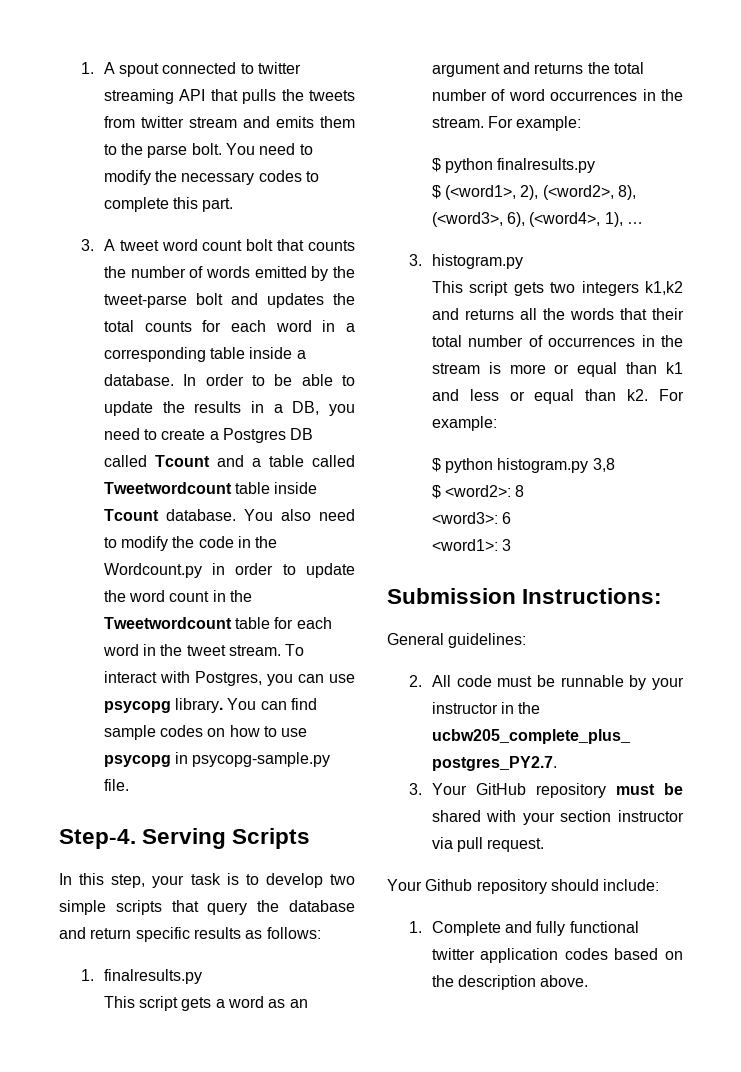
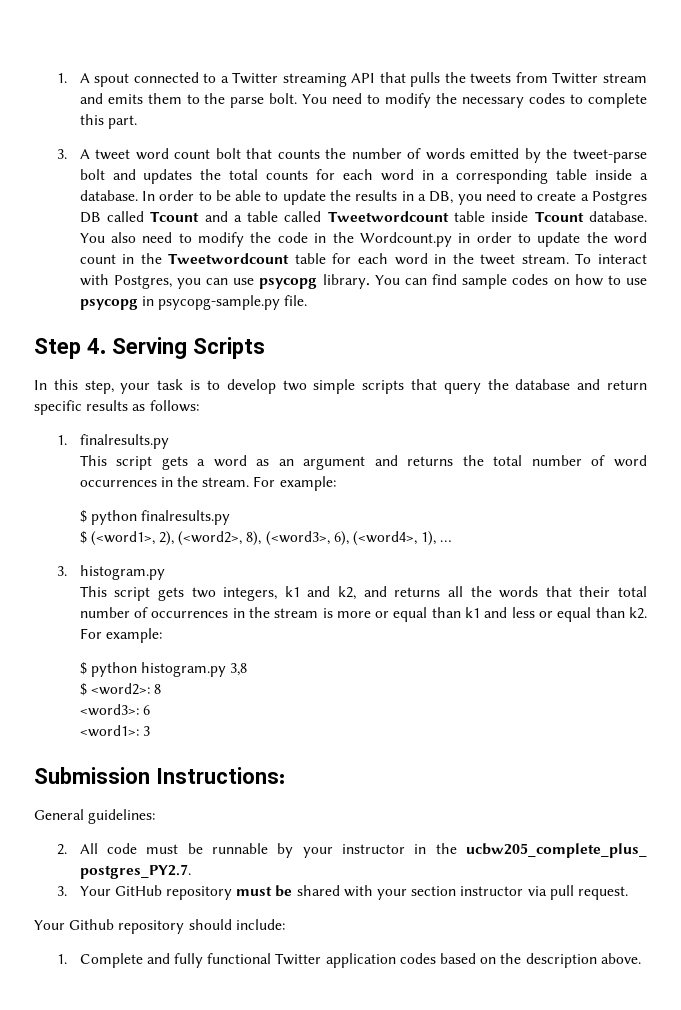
- 1. A spout connected to twitter streaming API that pulls the tweets from twitter stream and emits them to the parse bolt.
+ 1. A spout connected to a Twitter streaming API that pulls the tweets from Twitter stream and emits them to the parse bolt.
- Step-4. Serving Scripts
+ Step 4. Serving Scripts
- This script gets two integers k1,k2 and returns all the words that their total number of occurrences in the stream is more or equal than k1 and less or equal than k2.
+ This script gets two integers, k1 and k2, and returns all the words that their total number of occurrences in the stream is more or equal than k1 and less or equal than k2.
- 1. Complete and fully functional twitter application codes based on the description above.
+ 1. Complete and fully functional Twitter application codes based on the description above.

